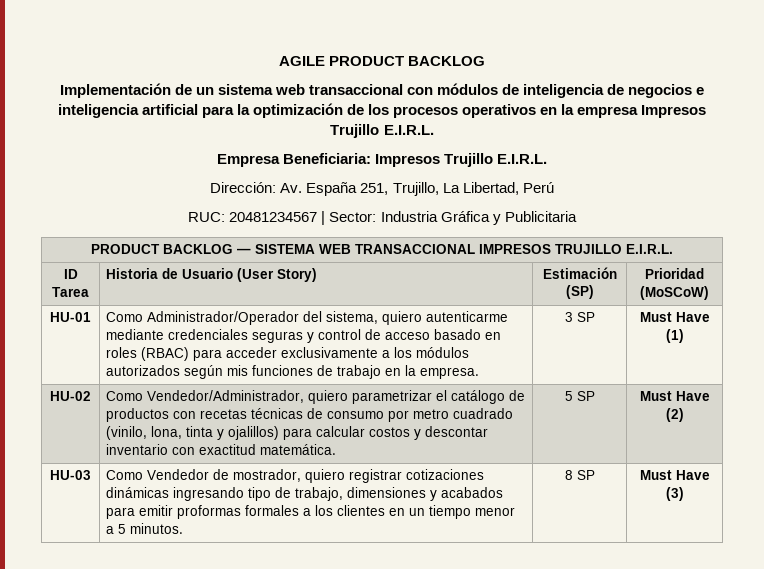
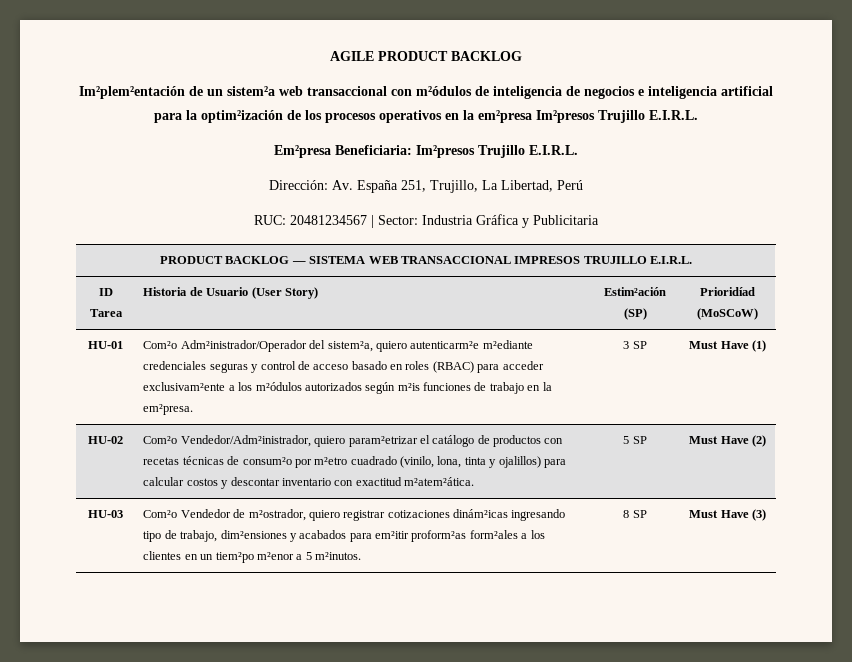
- Implementación de un sistema web transaccional con módulos de inteligencia de negocios e inteligencia artificial para la optimización de los procesos operativos en la empresa Impresos Trujillo E.I.R.L.
- Empresa Beneficiaria: Impresos Trujillo E.I.R.L.
+ Im²plem²entación de un sistem²a web transaccional con m²ódulos de inteligencia de negocios e inteligencia artificial para la optim²ización de los procesos operativos en la em²presa Im²presos Trujillo E.I.R.L.
+ Em²presa Beneficiaria: Im²presos Trujillo E.I.R.L.
- ID Tarea | Historia de Usuario (User Story) | Estimación (SP) | Prioridad (MoSCoW)
+ ID Tarea | Historia de Usuario (User Story) | Estim²ación (SP) | Prioridíad (MoSCoW)
- HU-01 | Como Administrador/Operador del sistema, quiero autenticarme mediante credenciales seguras y control de acceso basado en roles (RBAC) para acceder exclusivamente a los módulos autorizados según mis funciones de trabajo en la empresa. | 3 SP | Must Have (1)
+ HU-01 | Com²o Adm²inistrador/Operador del sistem²a, quiero autenticarm²e m²ediante credenciales seguras y control de acceso basado en roles (RBAC) para acceder exclusivam²ente a los m²ódulos autorizados según m²is funciones de trabajo en la em²presa. | 3 SP | Must Have (1)
- HU-02 | Como Vendedor/Administrador, quiero parametrizar el catálogo de productos con recetas técnicas de consumo por metro cuadrado (vinilo, lona, tinta y ojalillos) para calcular costos y descontar inventario con exactitud matemática. | 5 SP | Must Have (2)
+ HU-02 | Com²o Vendedor/Adm²inistrador, quiero param²etrizar el catálogo de productos con recetas técnicas de consum²o por m²etro cuadrado (vinilo, lona, tinta y ojalillos) para calcular costos y descontar inventario con exactitud m²atem²ática. | 5 SP | Must Have (2)
- HU-03 | Como Vendedor de mostrador, quiero registrar cotizaciones dinámicas ingresando tipo de trabajo, dimensiones y acabados para emitir proformas formales a los clientes en un tiempo menor a 5 minutos. | 8 SP | Must Have (3)
+ HU-03 | Com²o Vendedor de m²ostrador, quiero registrar cotizaciones dinám²icas ingresando tipo de trabajo, dim²ensiones y acabados para em²itir proform²as form²ales a los clientes en un tiem²po m²enor a 5 m²inutos. | 8 SP | Must Have (3)

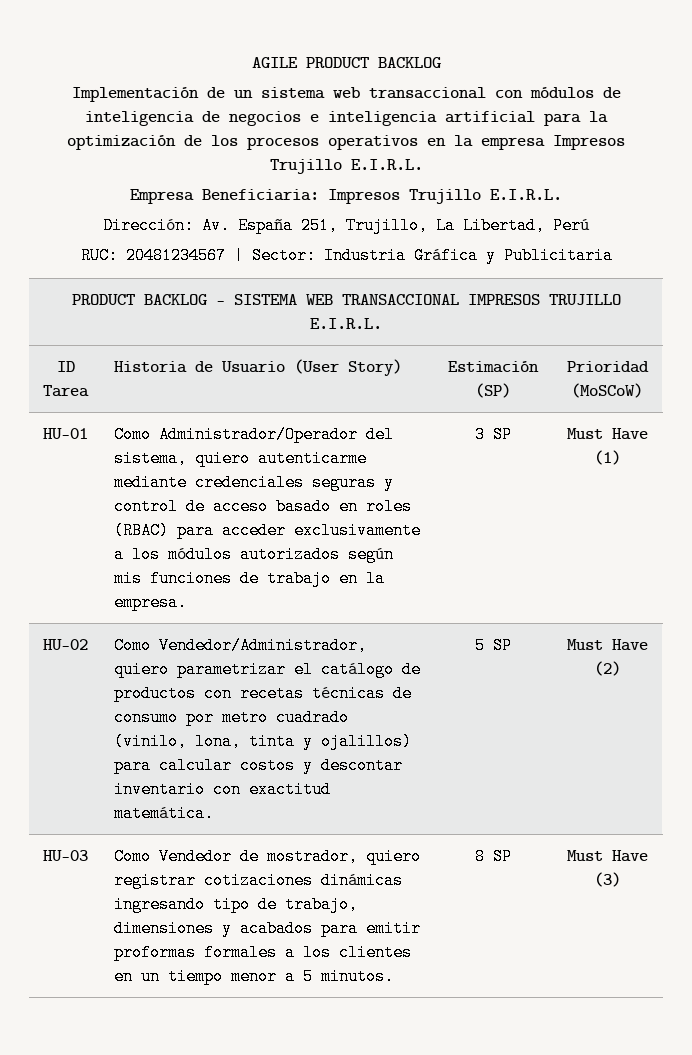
- Im²plem²entación de un sistem²a web transaccional con m²ódulos de inteligencia de negocios e inteligencia artificial para la optim²ización de los procesos operativos en la em²presa Im²presos Trujillo E.I.R.L.
- Em²presa Beneficiaria: Im²presos Trujillo E.I.R.L.
+ Implementación de un sistema web transaccional con módulos de inteligencia de negocios e inteligencia artificial para la optimización de los procesos operativos en la empresa Impresos Trujillo E.I.R.L.
+ Empresa Beneficiaria: Impresos Trujillo E.I.R.L.
- ID Tarea | Historia de Usuario (User Story) | Estim²ación (SP) | Prioridíad (MoSCoW)
+ ID Tarea | Historia de Usuario (User Story) | Estimación (SP) | Prioridad (MoSCoW)
- HU-01 | Com²o Adm²inistrador/Operador del sistem²a, quiero autenticarm²e m²ediante credenciales seguras y control de acceso basado en roles (RBAC) para acceder exclusivam²ente a los m²ódulos autorizados según m²is funciones de trabajo en la em²presa. | 3 SP | Must Have (1)
+ HU-01 | Como Administrador/Operador del sistema, quiero autenticarme mediante credenciales seguras y control de acceso basado en roles (RBAC) para acceder exclusivamente a los módulos autorizados según mis funciones de trabajo en la empresa. | 3 SP | Must Have (1)
- HU-02 | Com²o Vendedor/Adm²inistrador, quiero param²etrizar el catálogo de productos con recetas técnicas de consum²o por m²etro cuadrado (vinilo, lona, tinta y ojalillos) para calcular costos y descontar inventario con exactitud m²atem²ática. | 5 SP | Must Have (2)
+ HU-02 | Como Vendedor/Administrador, quiero parametrizar el catálogo de productos con recetas técnicas de consumo por metro cuadrado (vinilo, lona, tinta y ojalillos) para calcular costos y descontar inventario con exactitud matemática. | 5 SP | Must Have (2)
- HU-03 | Com²o Vendedor de m²ostrador, quiero registrar cotizaciones dinám²icas ingresando tipo de trabajo, dim²ensiones y acabados para em²itir proform²as form²ales a los clientes en un tiem²po m²enor a 5 m²inutos. | 8 SP | Must Have (3)
+ HU-03 | Como Vendedor de mostrador, quiero registrar cotizaciones dinámicas ingresando tipo de trabajo, dimensiones y acabados para emitir proformas formales a los clientes en un tiempo menor a 5 minutos. | 8 SP | Must Have (3)

